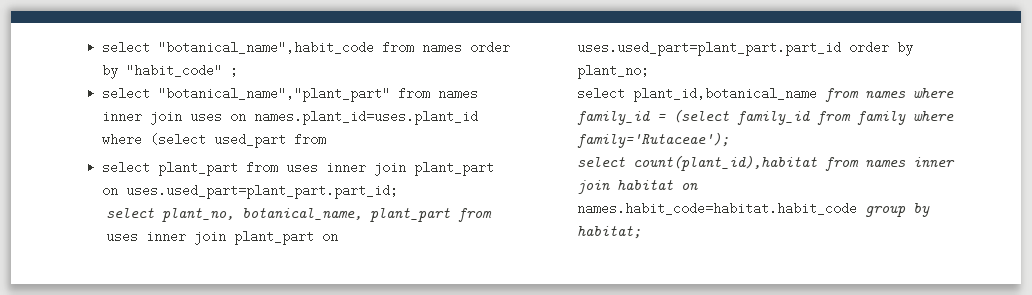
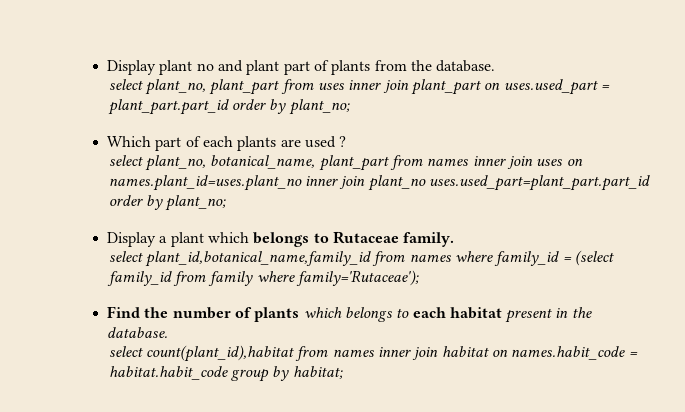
- select "botanical_name",habit_code from names order by "habit_code" ;
- select "botanical_name","plant_part" from names inner join uses on names.plant_id=uses.plant_id where (select used_part from
- select plant_part from uses inner join plant_part on uses.used_part=plant_part.part_id;
+ Display plant no and plant part of plants from the database.
+ select plant_no, plant_part from uses inner join plant_part on uses.used_part = plant_part.part_id order by plant_no;
+ Which part of each plants are used ?
- select plant_no, botanical_name, plant_part from uses inner join plant_part on uses.used_part=plant_part.part_id order by plant_no;
- select plant_id,botanical_name from names where family_id = (select family_id from family where family='Rutaceae');
+ select plant_no, botanical_name, plant_part from names inner join uses on names.plant_id=uses.plant_no inner join plant_no uses.used_part=plant_part.part_id order by plant_no;
+ Display a plant which belongs to Rutaceae family.
+ select plant_id,botanical_name,family_id from names where family_id = (select family_id from family where family='Rutaceae');
+ Find the number of plants which belongs to each habitat present in the database.
- select count(plant_id),habitat from names inner join habitat on names.habit_code=habitat.habit_code group by habitat;
+ select count(plant_id),habitat from names inner join habitat on names.habit_code = habitat.habit_code group by habitat;

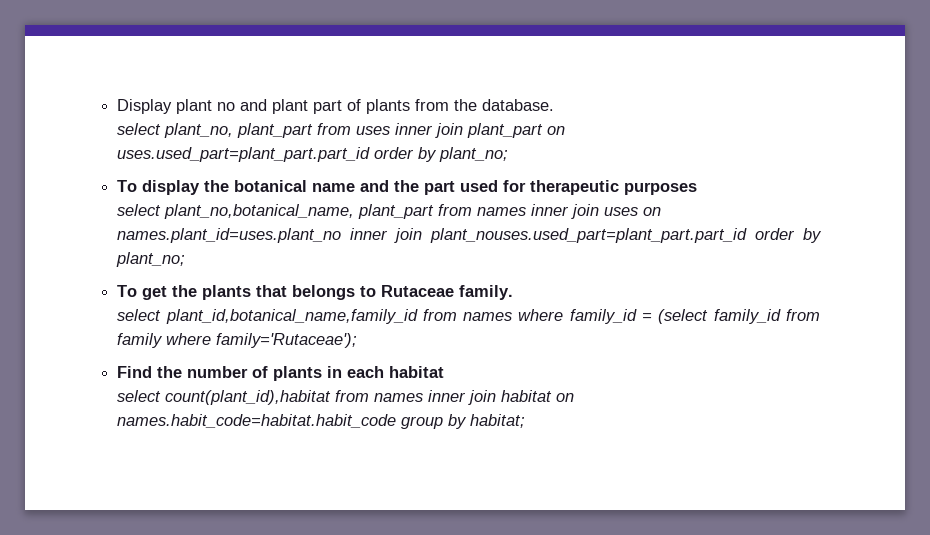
- select plant_no, plant_part from uses inner join plant_part on uses.used_part = plant_part.part_id order by plant_no;
- Which part of each plants are used ?
- select plant_no, botanical_name, plant_part from names inner join uses on names.plant_id=uses.plant_no inner join plant_no uses.used_part=plant_part.part_id order by plant_no;
- Display a plant which belongs to Rutaceae family.
+ select plant_no, plant_part from uses inner join plant_part on uses.used_part=plant_part.part_id order by plant_no;
+ To display the botanical name and the part used for therapeutic purposes
+ select plant_no,botanical_name, plant_part from names inner join uses on names.plant_id=uses.plant_no inner join plant_nouses.used_part=plant_part.part_id order by plant_no;
+ To get the plants that belongs to Rutaceae family.
- Find the number of plants which belongs to each habitat present in the database.
+ Find the number of plants in each habitat
- select count(plant_id),habitat from names inner join habitat on names.habit_code = habitat.habit_code group by habitat;
+ select count(plant_id),habitat from names inner join habitat on names.habit_code=habitat.habit_code group by habitat;

